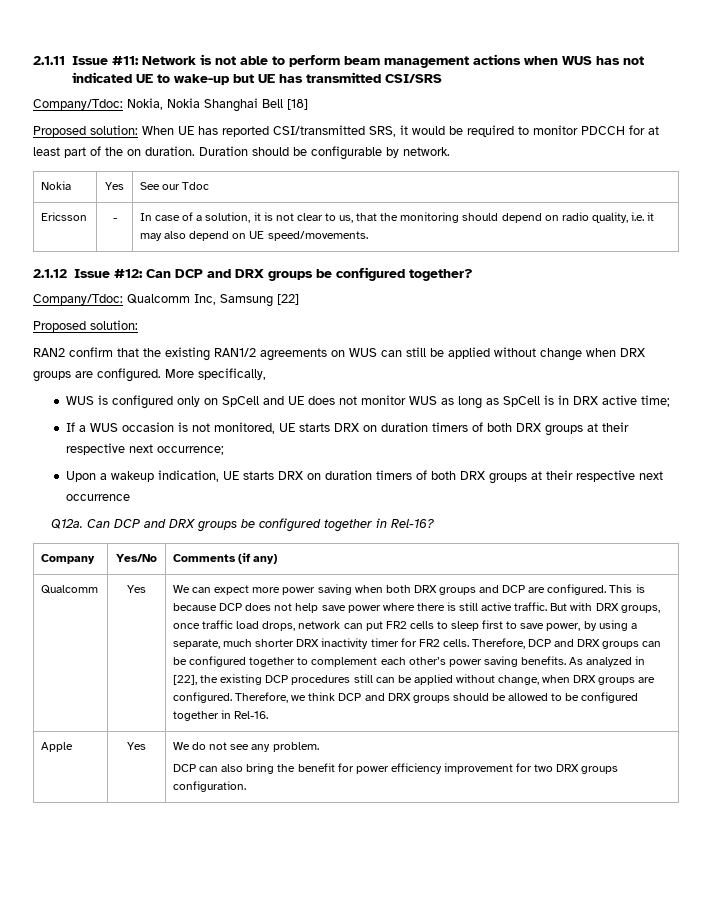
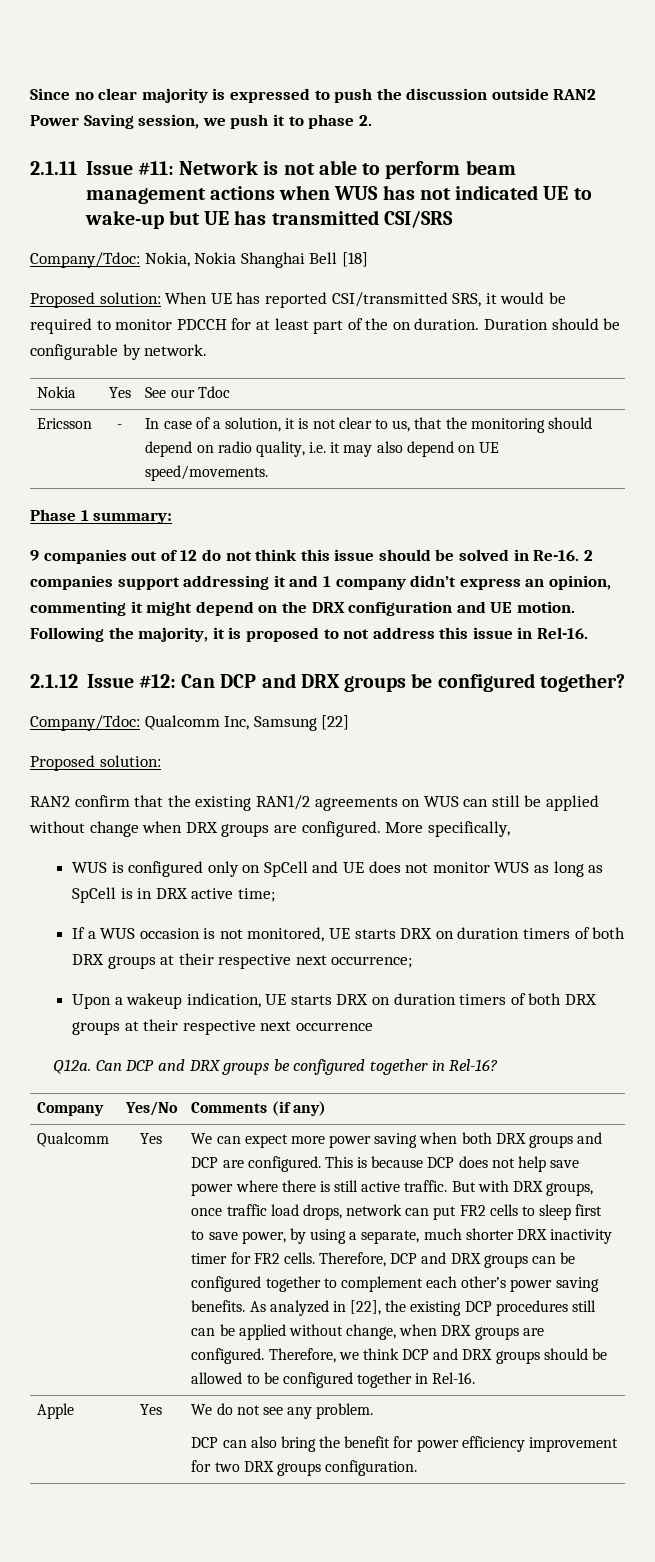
+ Since no clear majority is expressed to push the discussion outside RAN2 Power Saving session, we push it to phase 2.
+ Phase 1 summary:
+ 9 companies out of 12 do not think this issue should be solved in Re-16. 2 companies support addressing it and 1 company didn’t express an opinion, commenting it might depend on the DRX configuration and UE motion. Following the majority, it is proposed to not address this issue in Rel-16.

